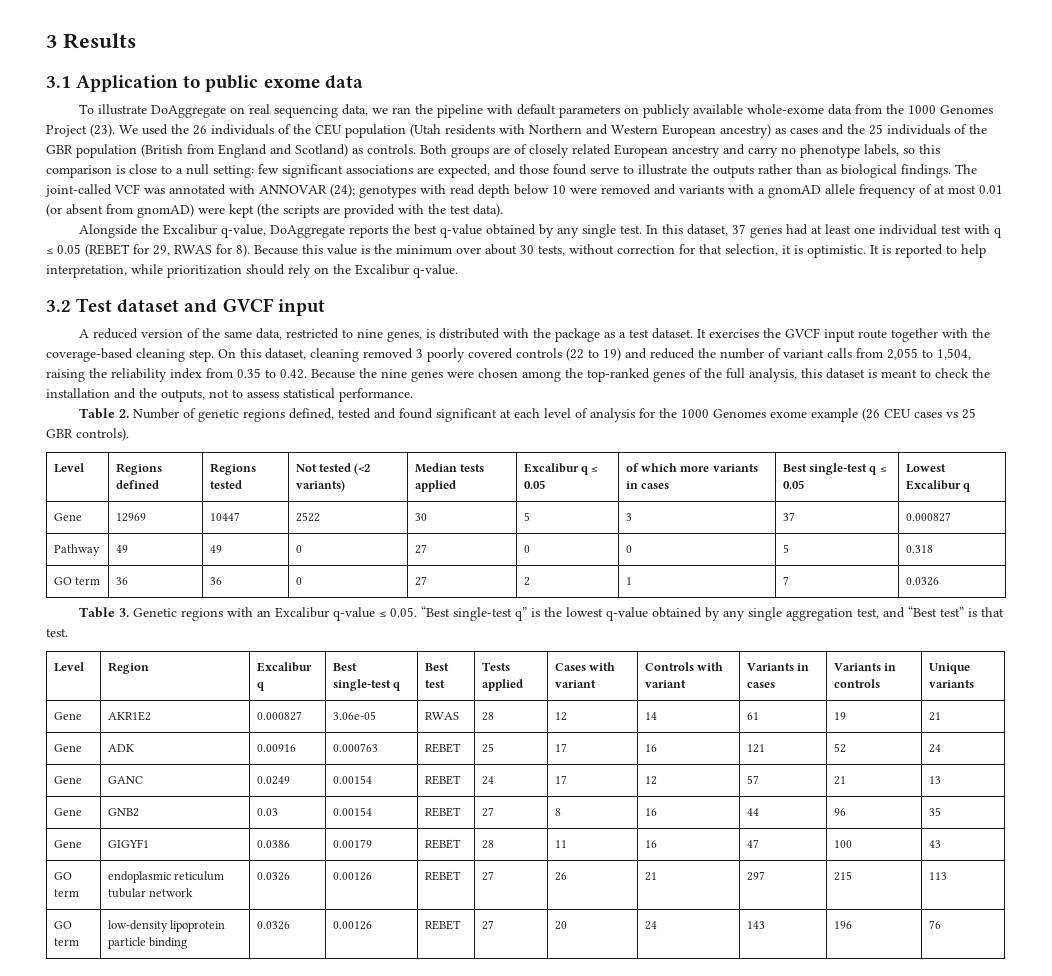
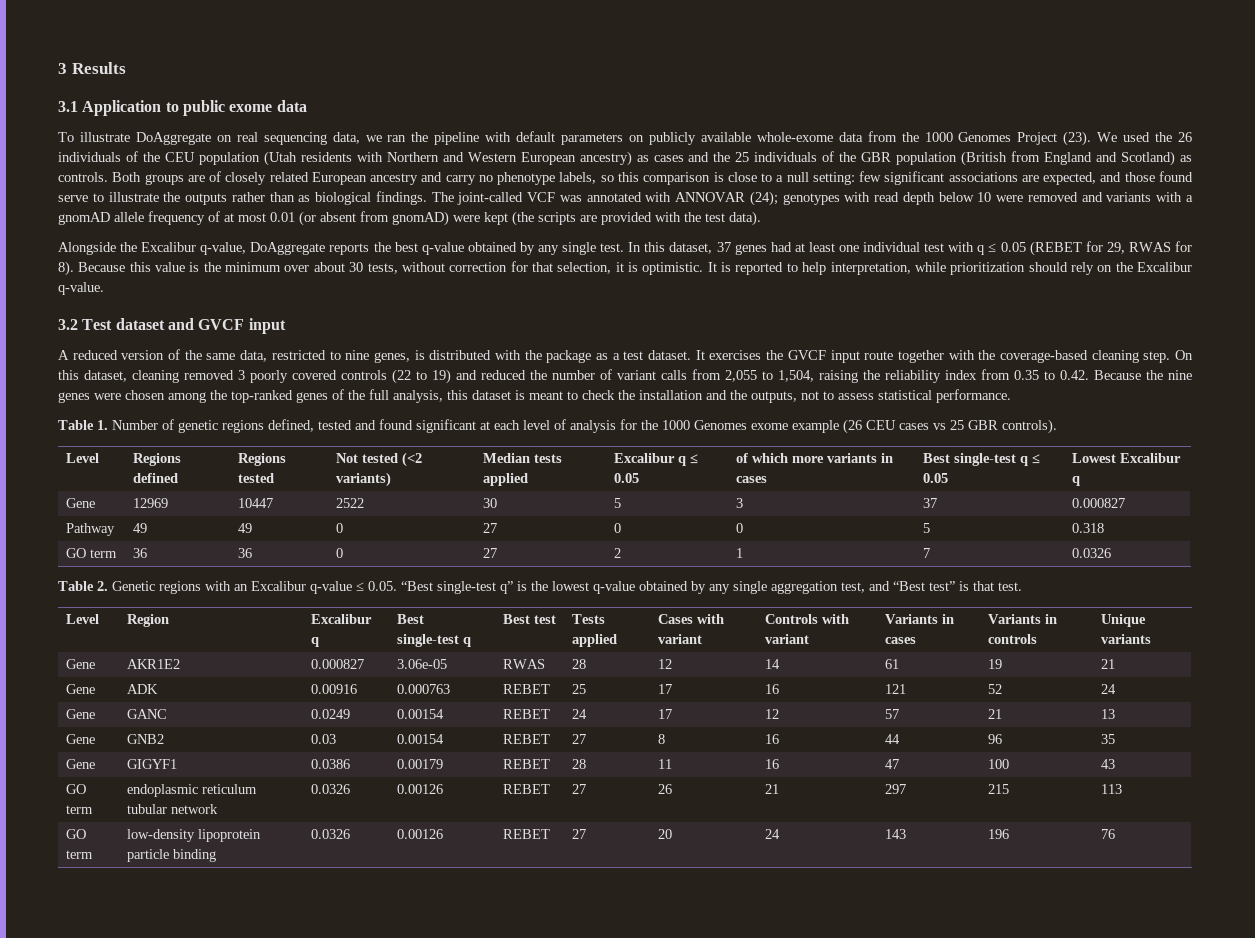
- Table 2. Number of genetic regions defined, tested and found significant at each level of analysis for the 1000 Genomes exome example (26 CEU cases vs 25 GBR controls).
+ Table 1. Number of genetic regions defined, tested and found significant at each level of analysis for the 1000 Genomes exome example (26 CEU cases vs 25 GBR controls).
- Table 3. Genetic regions with an Excalibur q-value ≤ 0.05. “Best single-test q” is the lowest q-value obtained by any single aggregation test, and “Best test” is that test.
+ Table 2. Genetic regions with an Excalibur q-value ≤ 0.05. “Best single-test q” is the lowest q-value obtained by any single aggregation test, and “Best test” is that test.

